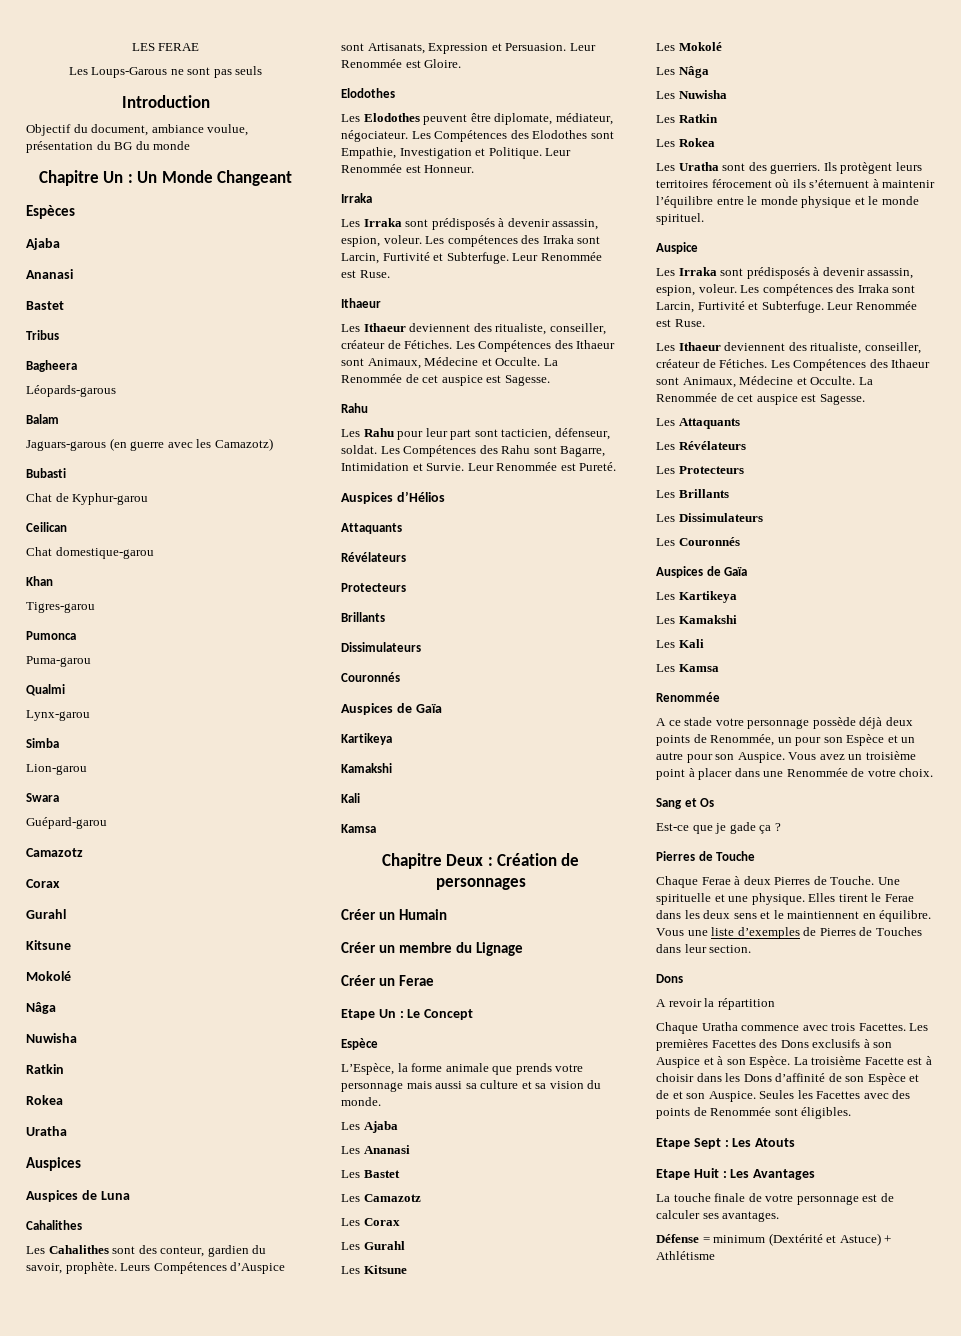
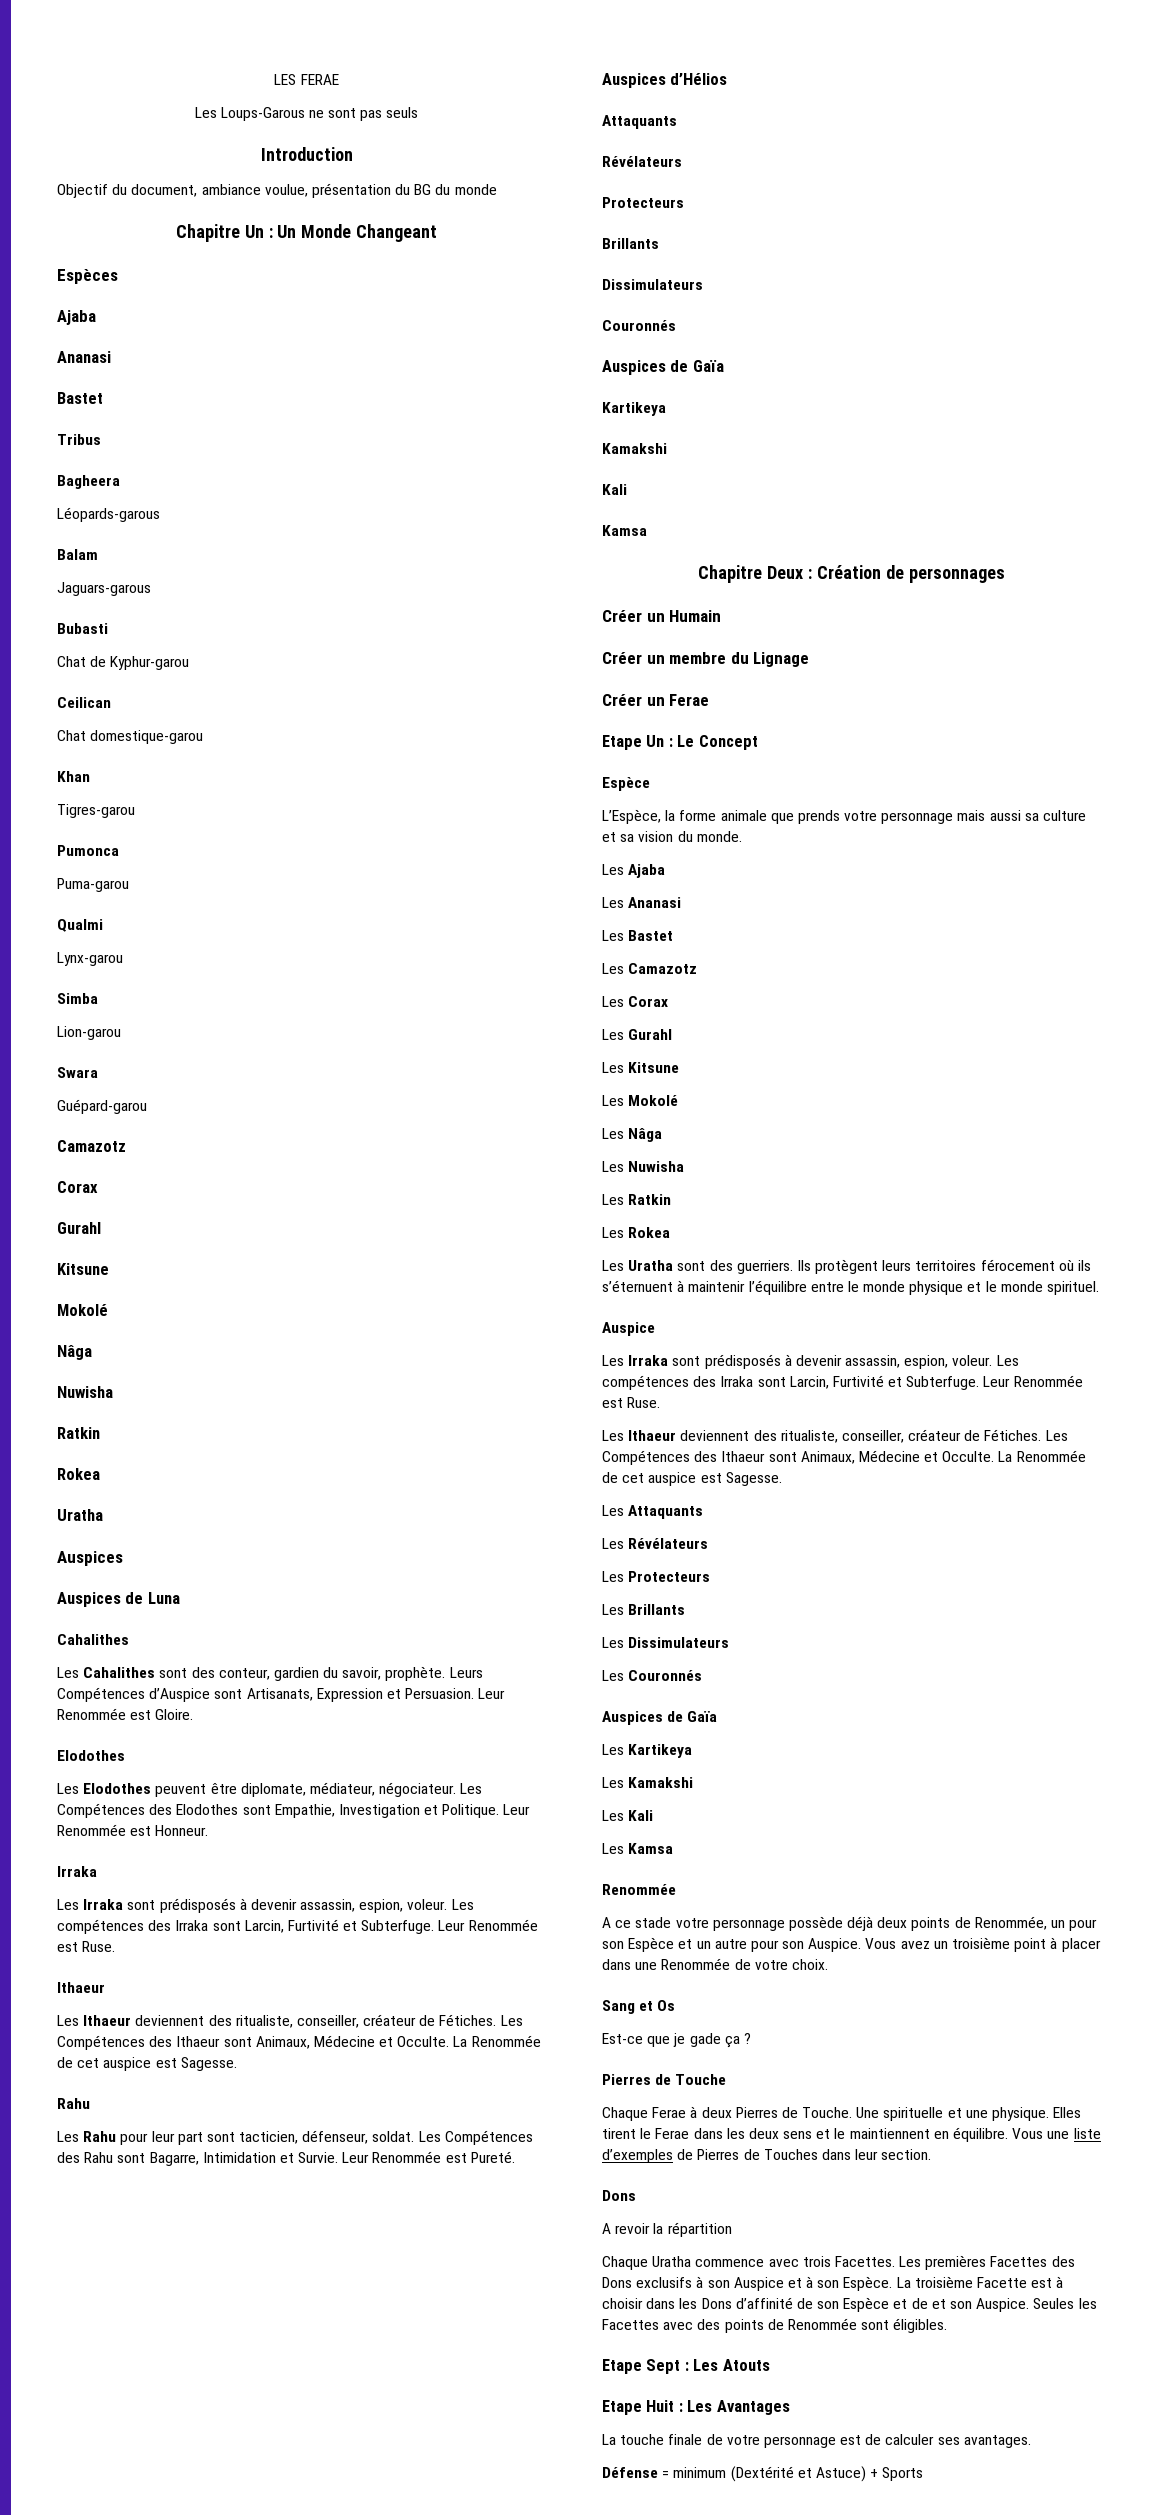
- Jaguars-garous (en guerre avec les Camazotz)
+ Jaguars-garous
- Défense = minimum (Dextérité et Astuce) + Athlétisme
+ Défense = minimum (Dextérité et Astuce) + Sports

